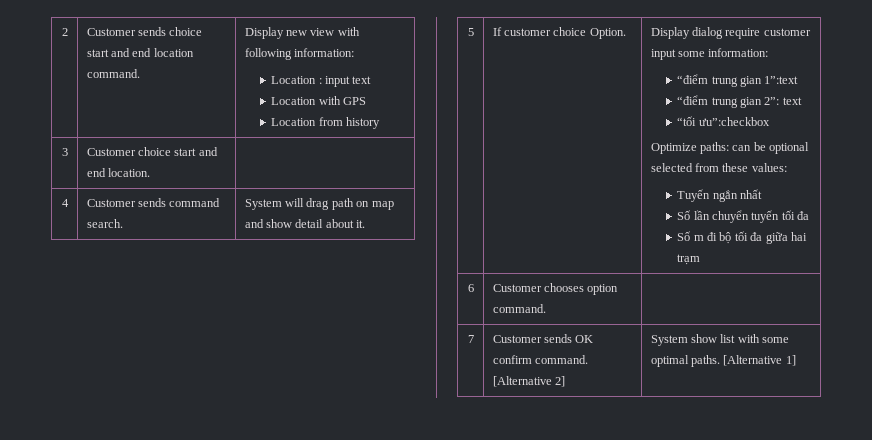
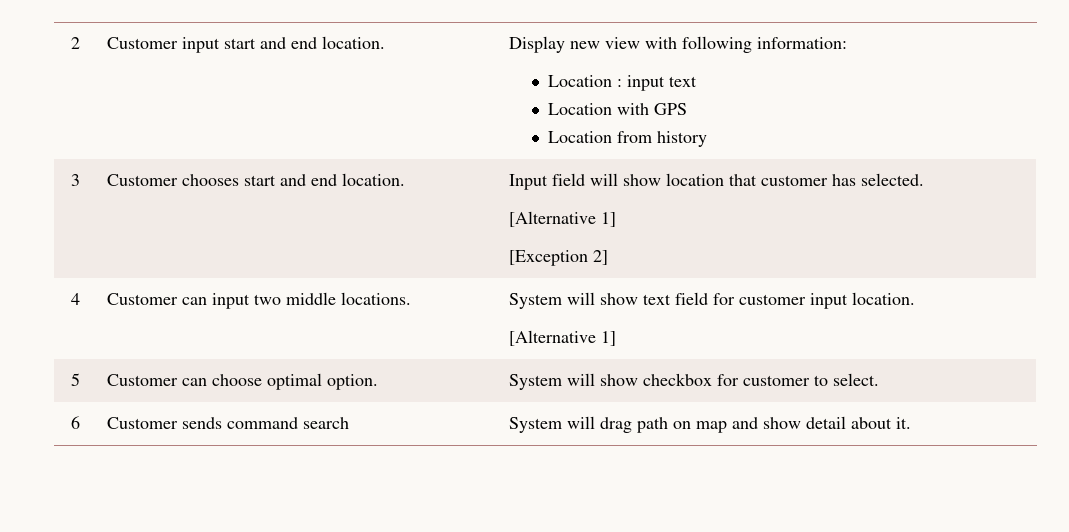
- 2 | Customer sends choice start and end location command. | Display new view with following information:
+ 2 | Customer input start and end location. | Display new view with following information:
- 3 | Customer choice start and end location. |
- 4 | Customer sends command search. | System will drag path on map and show detail about it.
+ 3 | Customer chooses start and end location. | Input field will show location that customer has selected.
+ [Alternative 1]
+ [Exception 2]
+ 4 | Customer can input two middle locations. | System will show text field for customer input location.
+ [Alternative 1]
+ 5 | Customer can choose optimal option. | System will show checkbox for customer to select.
+ 6 | Customer sends command search | System will drag path on map and show detail about it.
- 5 | If customer choice Option. | Display dialog require customer input some information:
- “điểm trung gian 1”:text
- “điểm trung gian 2”: text
- “tối ưu”:checkbox
- Optimize paths: can be optional selected from these values:
- Tuyến ngắn nhất
- Số lần chuyển tuyến tối đa
- Số m đi bộ tối đa giữa hai trạm
- 6 | Customer chooses option command. |
- 7 | Customer sends OK confirm command. [Alternative 2] | System show list with some optimal paths. [Alternative 1]

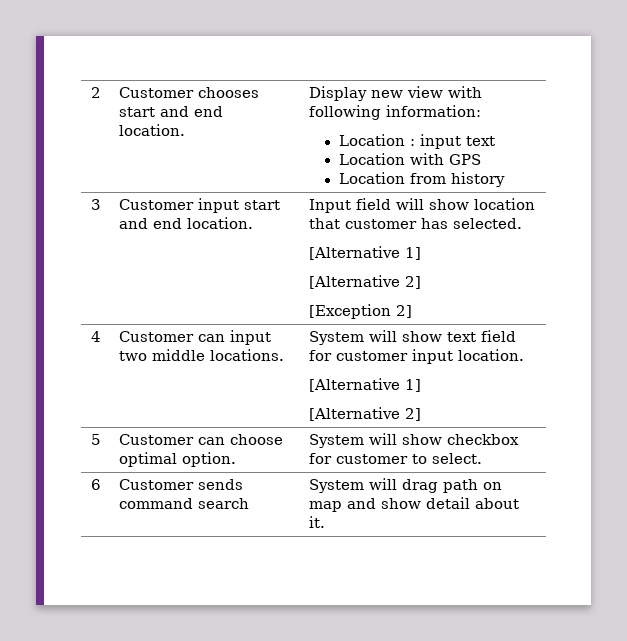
- 2 | Customer input start and end location. | Display new view with following information:
+ 2 | Customer chooses start and end location. | Display new view with following information:
- 3 | Customer chooses start and end location. | Input field will show location that customer has selected.
+ 3 | Customer input start and end location. | Input field will show location that customer has selected.
  [Alternative 1]
+ [Alternative 2]
  4 | Customer can input two middle locations. | System will show text field for customer input location.
  [Alternative 1]
+ [Alternative 2]

